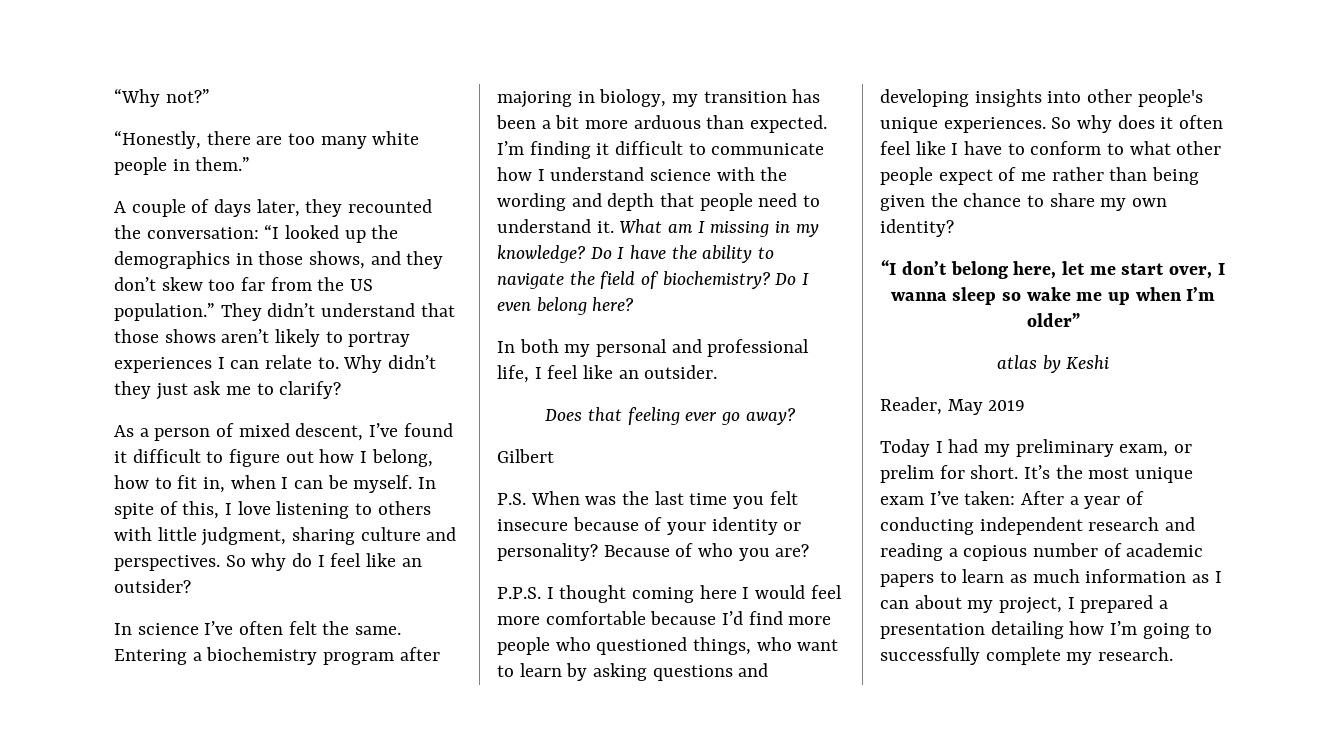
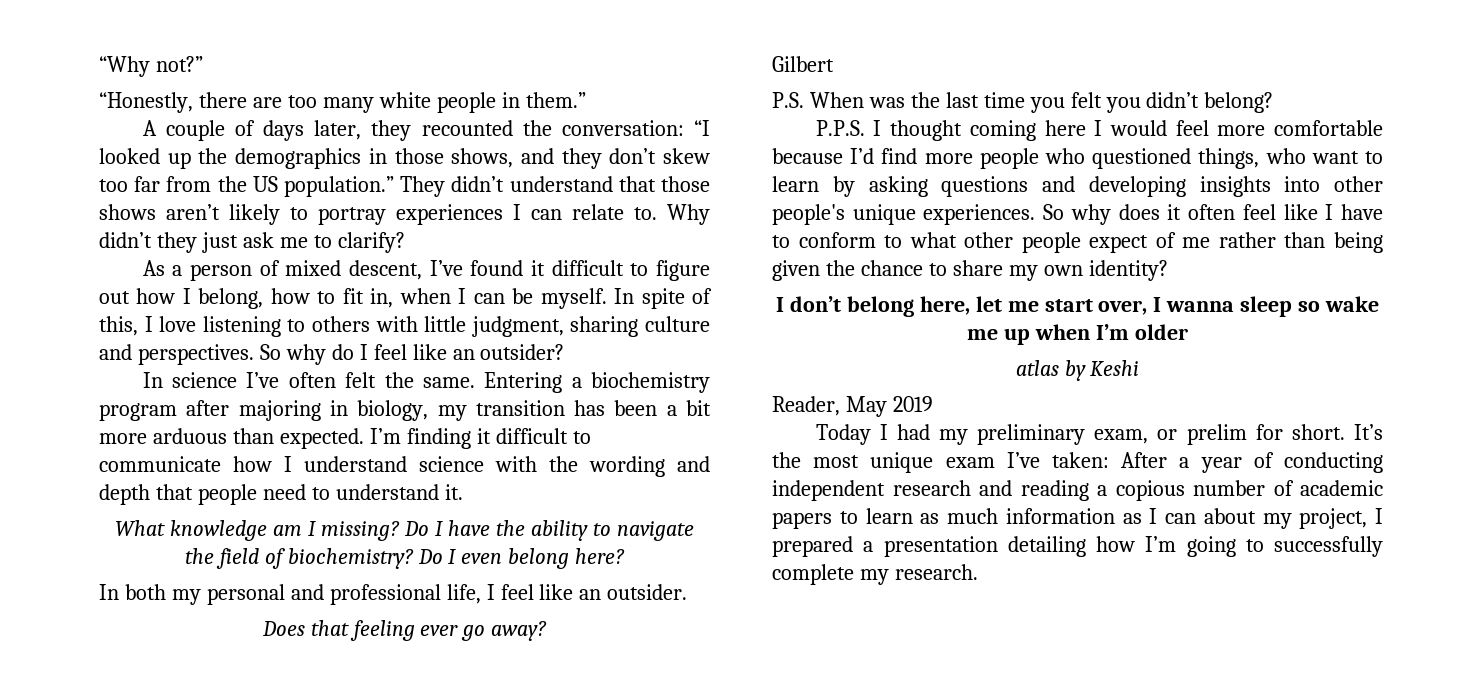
- I’m finding it difficult to communicate how I understand science with the wording and depth that people need to understand it. What am I missing in my knowledge?
+ I’m finding it difficult to communicate how I understand science with the wording and depth that people need to understand it.
+ What knowledge am I missing?
- P.S. When was the last time you felt insecure because of your identity or personality? Because of who you are?
+ P.S. When was the last time you felt you didn’t belong?
- “I don’t belong here, let me start over, I wanna sleep so wake me up when I’m older”
+ I don’t belong here, let me start over, I wanna sleep so wake me up when I’m older

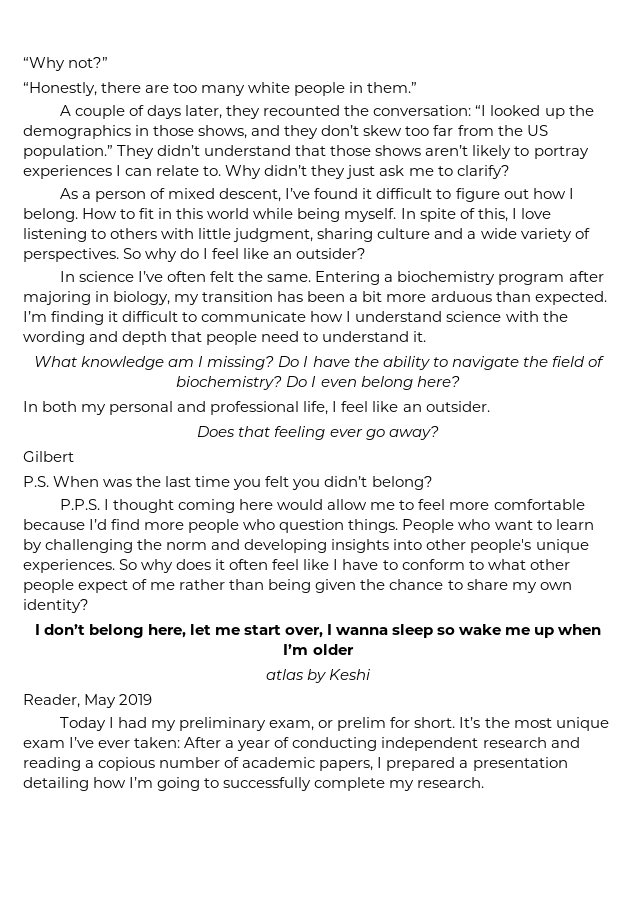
- As a person of mixed descent, I’ve found it difficult to figure out how I belong, how to fit in, when I can be myself.
+ As a person of mixed descent, I’ve found it difficult to figure out how I belong. How to fit in this world while being myself.
- In spite of this, I love listening to others with little judgment, sharing culture and perspectives.
+ In spite of this, I love listening to others with little judgment, sharing culture and a wide variety of perspectives.
- P.P.S. I thought coming here I would feel more comfortable because I’d find more people who questioned things, who want to learn by asking questions and developing insights into other people's unique experiences.
+ P.P.S. I thought coming here would allow me to feel more comfortable because I’d find more people who question things. People who want to learn by challenging the norm and developing insights into other people's unique experiences.
- It’s the most unique exam I’ve taken: After a year of conducting independent research and reading a copious number of academic papers to learn as much information as I can about my project, I prepared a presentation detailing how I’m going to successfully complete my research.
+ It’s the most unique exam I’ve ever taken: After a year of conducting independent research and reading a copious number of academic papers, I prepared a presentation detailing how I’m going to successfully complete my research.

